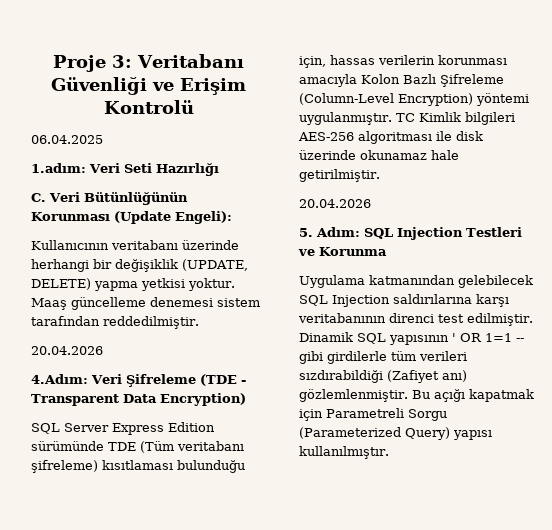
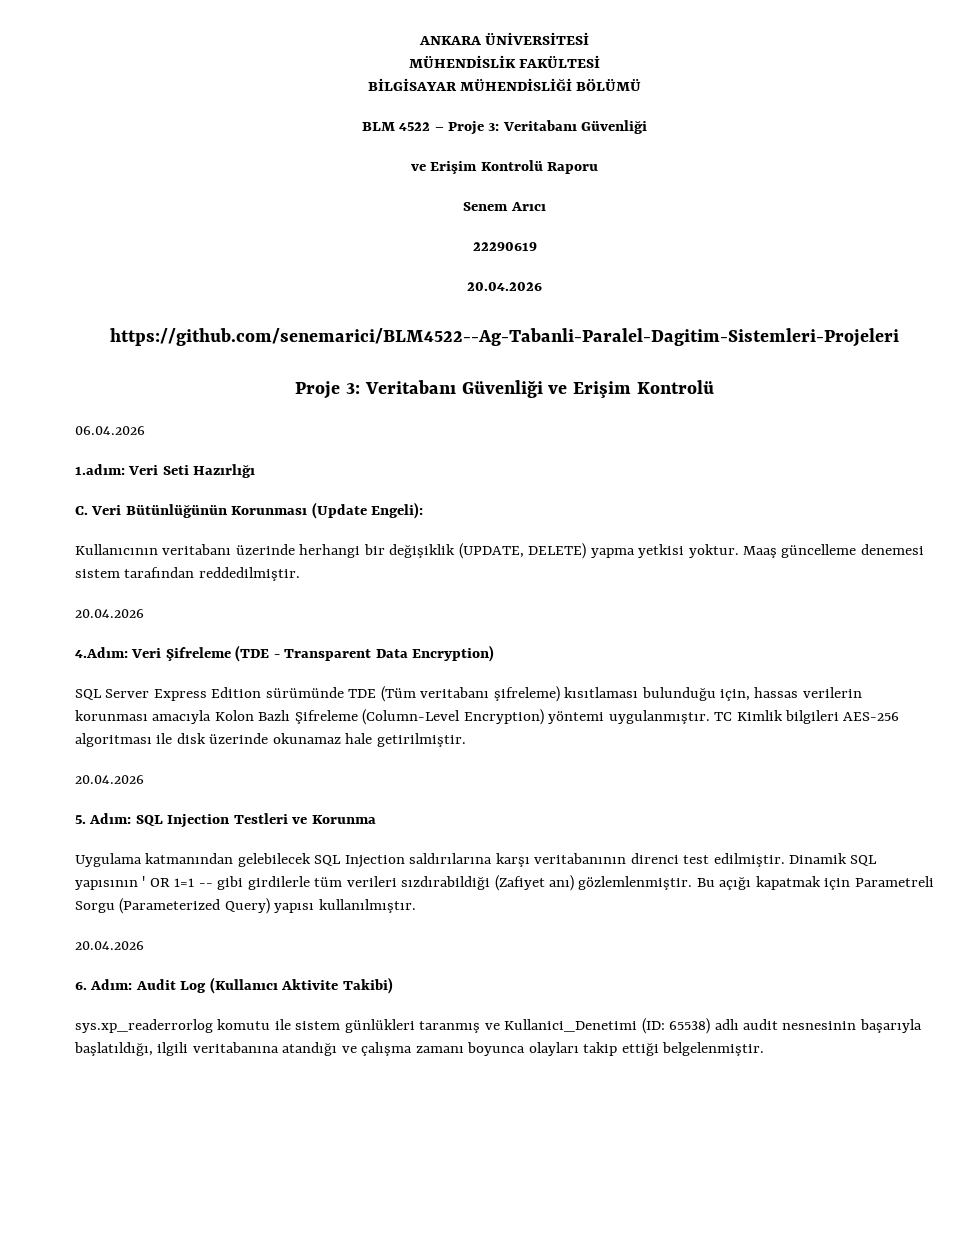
+ ANKARA ÜNİVERSİTESİ
+ MÜHENDİSLİK FAKÜLTESİ
+ BİLGİSAYAR MÜHENDİSLİĞİ BÖLÜMÜ
+ BLM 4522 – Proje 3: Veritabanı Güvenliği
+ ve Erişim Kontrolü Raporu
+ Senem Arıcı
+ 22290619
+ 20.04.2026
+ https://github.com/senemarici/BLM4522--Ag-Tabanli-Paralel-Dagitim-Sistemleri-Projeleri
- 06.04.2025
+ 06.04.2026
  Bu açığı kapatmak için Parametreli Sorgu (Parameterized Query) yapısı kullanılmıştır.
+ 20.04.2026
+ 6. Adım: Audit Log (Kullanıcı Aktivite Takibi)
+ sys.xp_readerrorlog komutu ile sistem günlükleri taranmış ve Kullanici_Denetimi (ID: 65538) adlı audit nesnesinin başarıyla başlatıldığı, ilgili veritabanına atandığı ve çalışma zamanı boyunca olayları takip ettiği belgelenmiştir.

